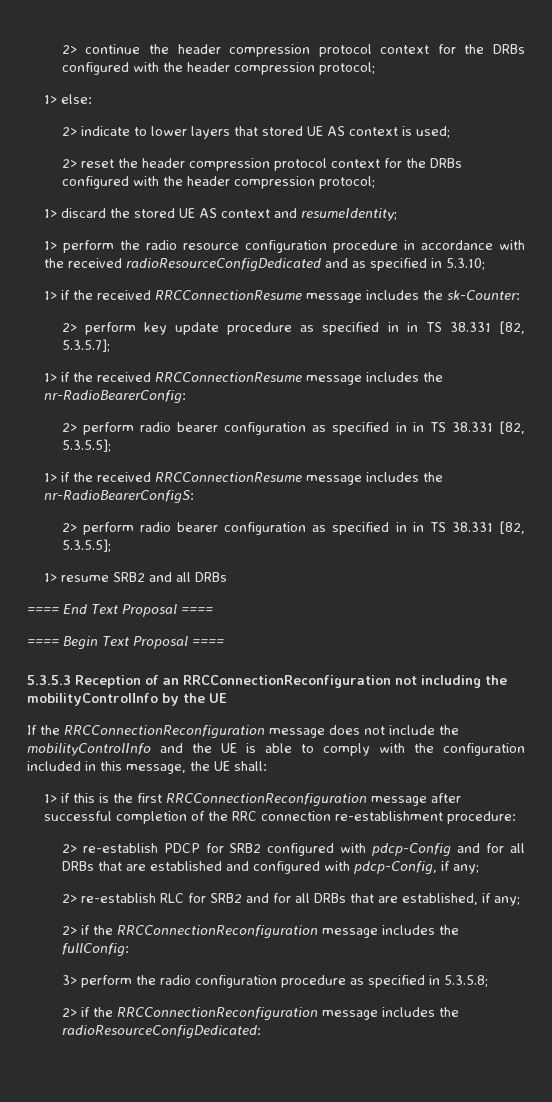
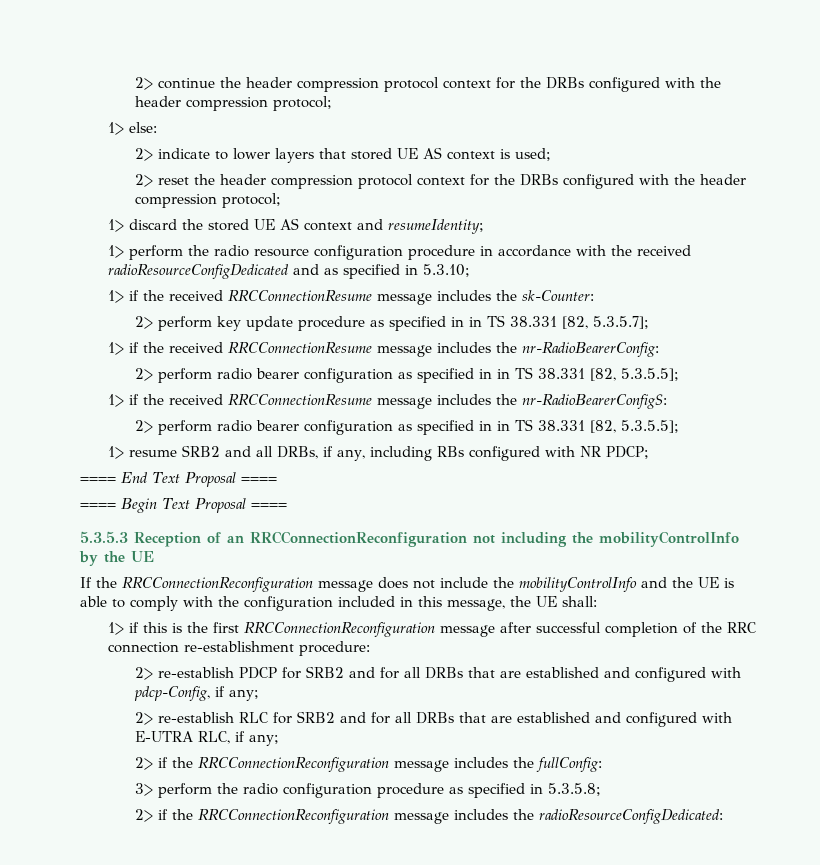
- 1> resume SRB2 and all DRBs
+ 1> resume SRB2 and all DRBs, if any, including RBs configured with NR PDCP;
- 2> re-establish PDCP for SRB2 configured with pdcp-Config and for all DRBs that are established and configured with pdcp-Config, if any;
+ 2> re-establish PDCP for SRB2 and for all DRBs that are established and configured with pdcp-Config, if any;
- 2> re-establish RLC for SRB2 and for all DRBs that are established, if any;
+ 2> re-establish RLC for SRB2 and for all DRBs that are established and configured with E-UTRA RLC, if any;

